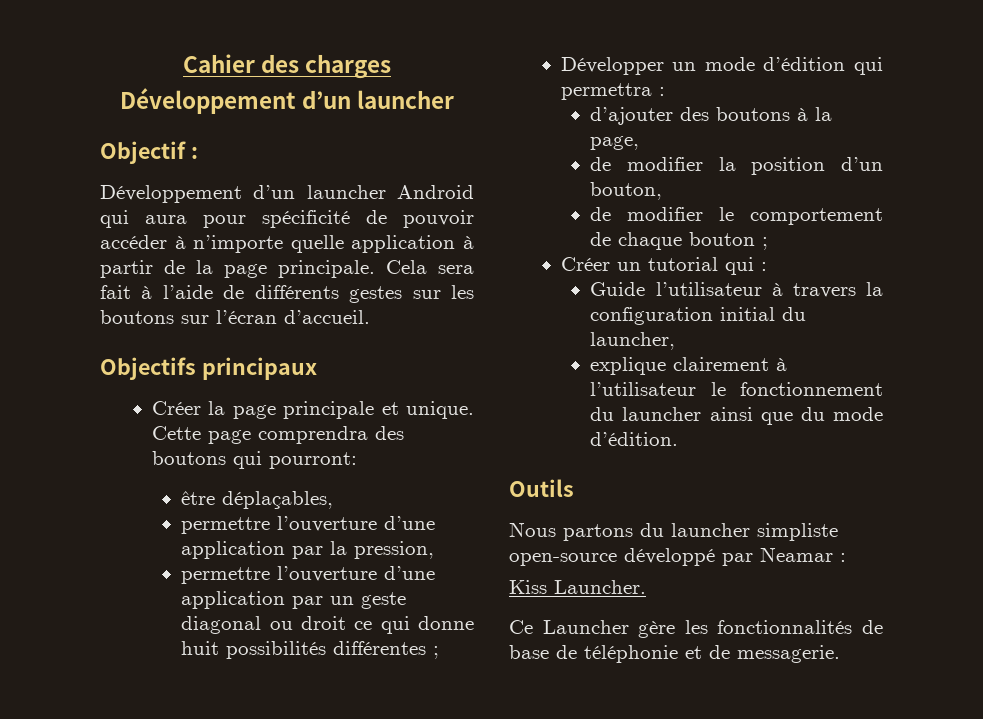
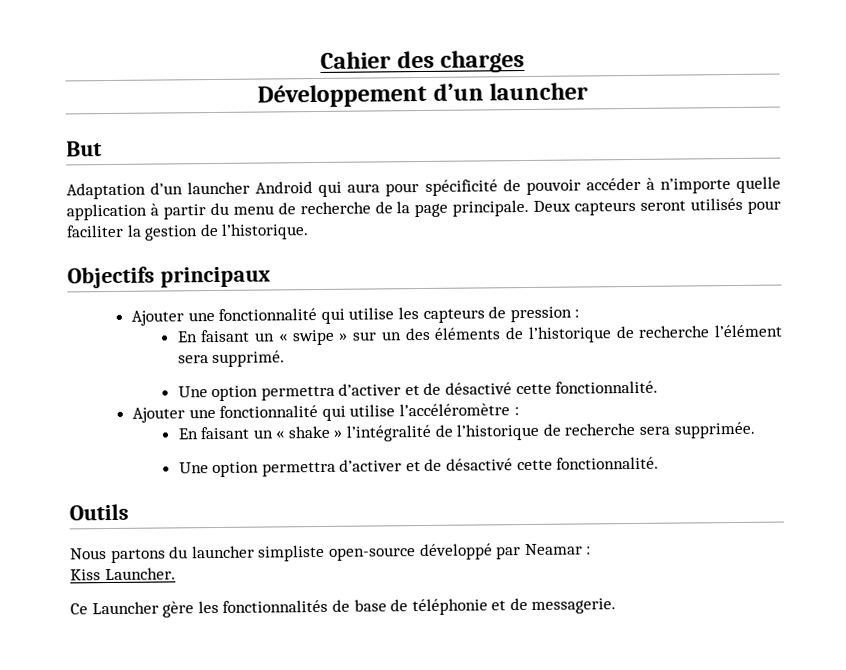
- Objectif :
- Développement d’un launcher Android qui aura pour spécificité de pouvoir accéder à n’importe quelle application à partir de la page principale. Cela sera fait à l’aide de différents gestes sur les boutons sur l’écran d’accueil.
+ But
+ Adaptation d’un launcher Android qui aura pour spécificité de pouvoir accéder à n’importe quelle application à partir du menu de recherche de la page principale. Deux capteurs seront utilisés pour faciliter la gestion de l’historique.
  Objectifs principaux
- Créer la page principale et unique. Cette page comprendra des boutons qui pourront:
- être déplaçables,
- permettre l’ouverture d’une application par la pression,
- permettre l’ouverture d’une application par un geste diagonal ou droit ce qui donne huit possibilités différentes ;
- Développer un mode d’édition qui permettra :
- d’ajouter des boutons à la page,
- de modifier la position d’un bouton,
- de modifier le comportement de chaque bouton ;
- Créer un tutorial qui :
- Guide l’utilisateur à travers la configuration initial du launcher,
- explique clairement à l’utilisateur le fonctionnement du launcher ainsi que du mode d’édition.
+ Ajouter une fonctionnalité qui utilise les capteurs de pression :
+ En faisant un « swipe » sur un des éléments de l’historique de recherche l’élément sera supprimé.
+ Une option permettra d’activer et de désactivé cette fonctionnalité.
+ Ajouter une fonctionnalité qui utilise l’accéléromètre :
+ En faisant un « shake » l’intégralité de l’historique de recherche sera supprimée.
+ Une option permettra d’activer et de désactivé cette fonctionnalité.

